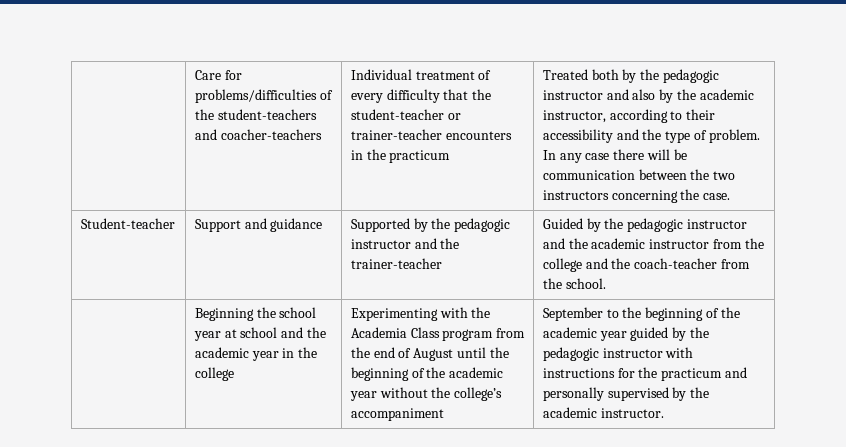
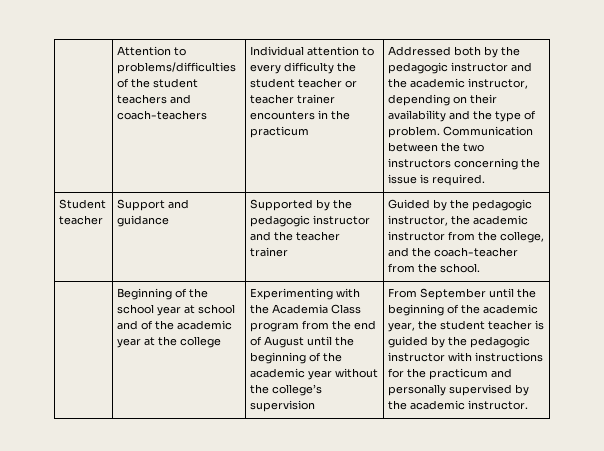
- Care for problems/difficulties of the student-teachers and coacher-teachers | Individual treatment of every difficulty that the student-teacher or trainer-teacher encounters in the practicum
+ Attention to problems/difficulties of the student teachers and coach-teachers | Individual attention to every difficulty the student teacher or teacher trainer encounters in the practicum
- Treated both by the pedagogic instructor and also by the academic instructor, according to their accessibility and the type of problem.
+ Addressed both by the pedagogic instructor and the academic instructor, depending on their availability and the type of problem.
- In any case there will be communication between the two instructors concerning the case.
- Student-teacher | Support and guidance | Supported by the pedagogic instructor and the trainer-teacher | Guided by the pedagogic instructor and the academic instructor from the college and the coach-teacher from the school.
+ Communication between the two instructors concerning the issue is required.
+ Student teacher | Support and guidance | Supported by the pedagogic instructor and the teacher trainer | Guided by the pedagogic instructor, the academic instructor from the college, and the coach-teacher from the school.
- Beginning the school year at school and the academic year in the college
+ Beginning of the school year at school and of the academic year at the college
- Experimenting with the Academia Class program from the end of August until the beginning of the academic year without the college’s accompaniment | September to the beginning of the academic year guided by the pedagogic instructor with instructions for the practicum and personally supervised by the academic instructor.
+ Experimenting with the Academia Class program from the end of August until the beginning of the academic year without the college’s supervision | From September until the beginning of the academic year, the student teacher is guided by the pedagogic instructor with instructions for the practicum and personally supervised by the academic instructor.

